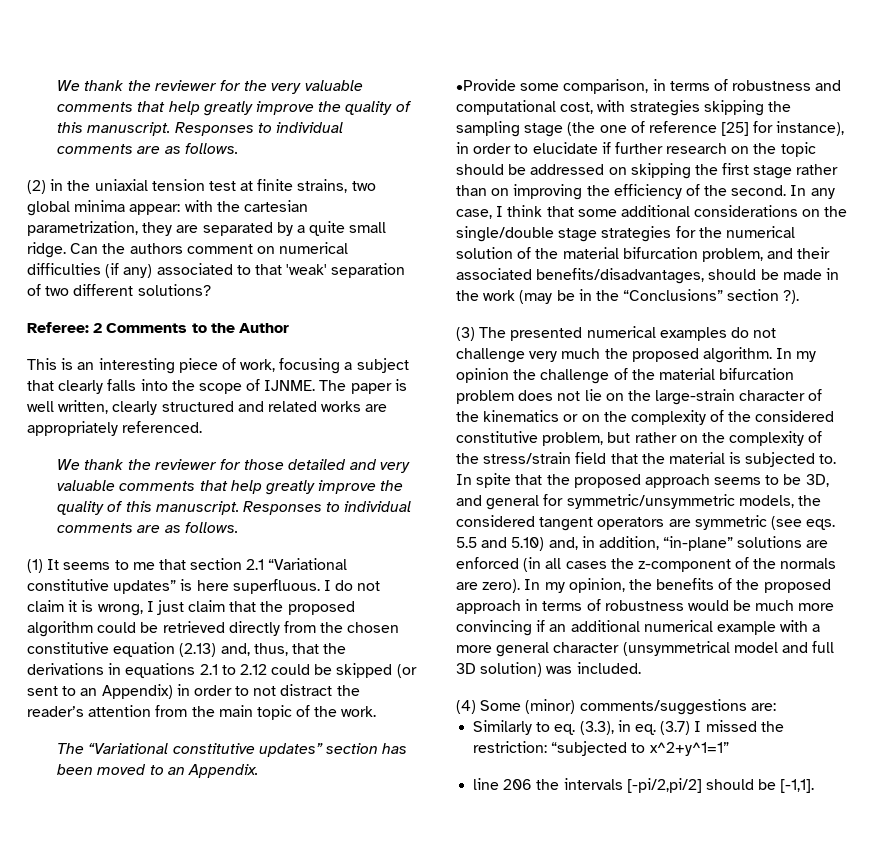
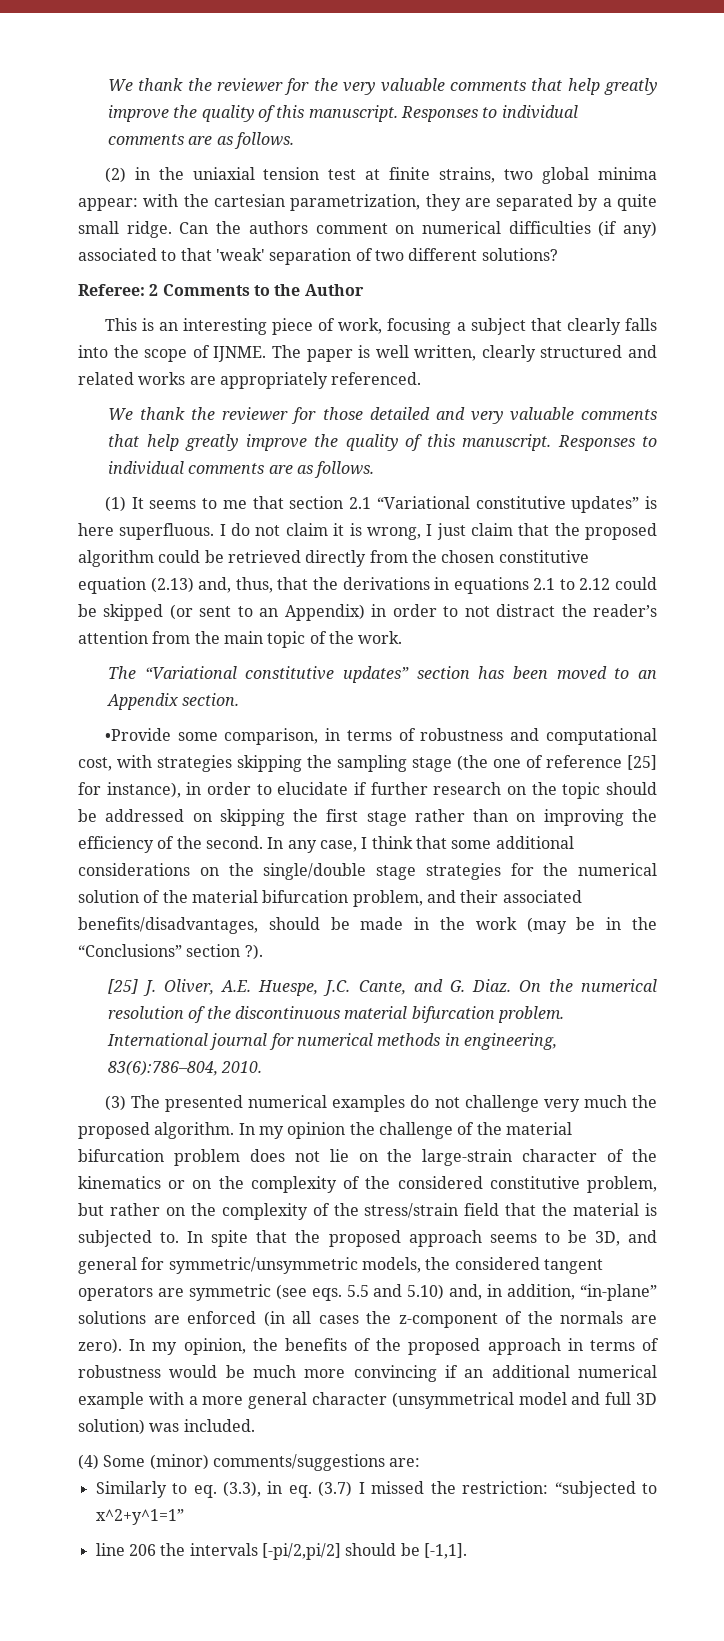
- The “Variational constitutive updates” section has been moved to an Appendix.
+ The “Variational constitutive updates” section has been moved to an Appendix section.
+ [25] J. Oliver, A.E. Huespe, J.C. Cante, and G. Diaz. On the numerical resolution of the discontinuous material bifurcation problem. International journal for numerical methods in engineering, 83(6):786–804, 2010.

